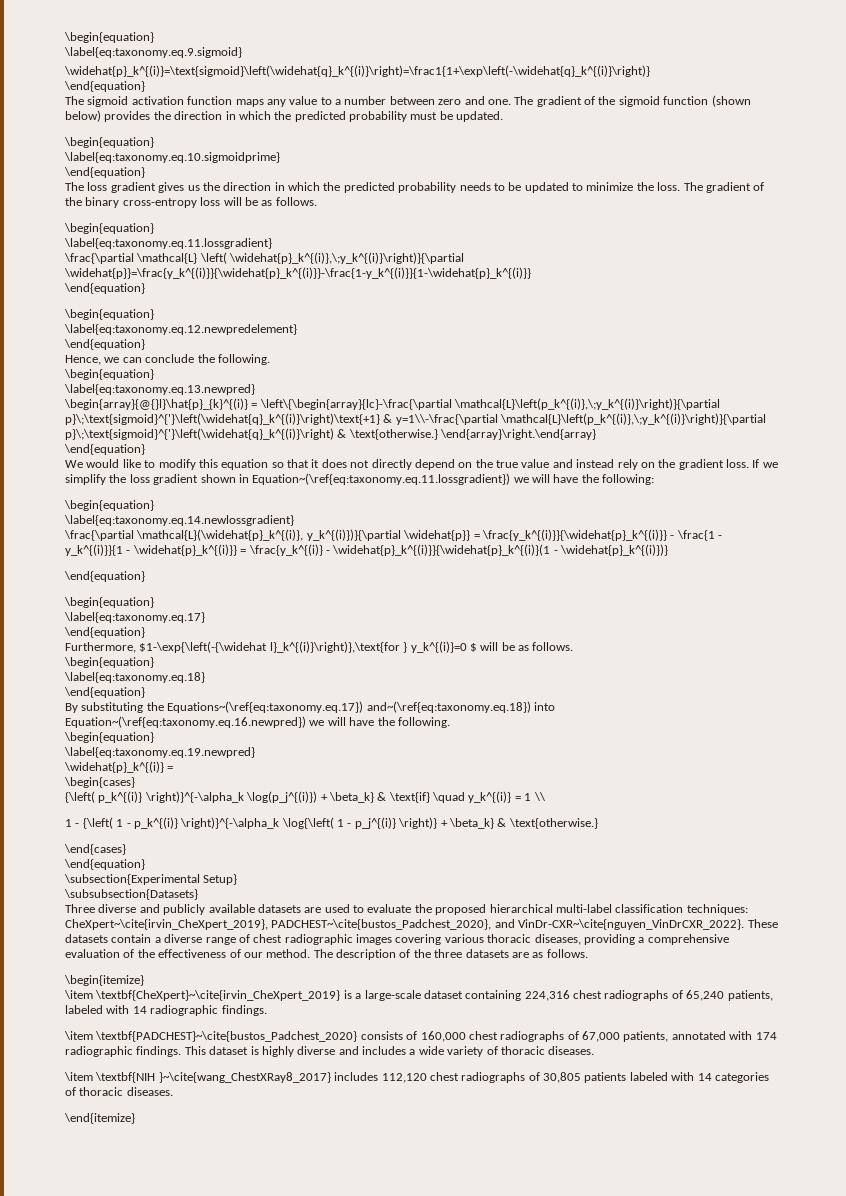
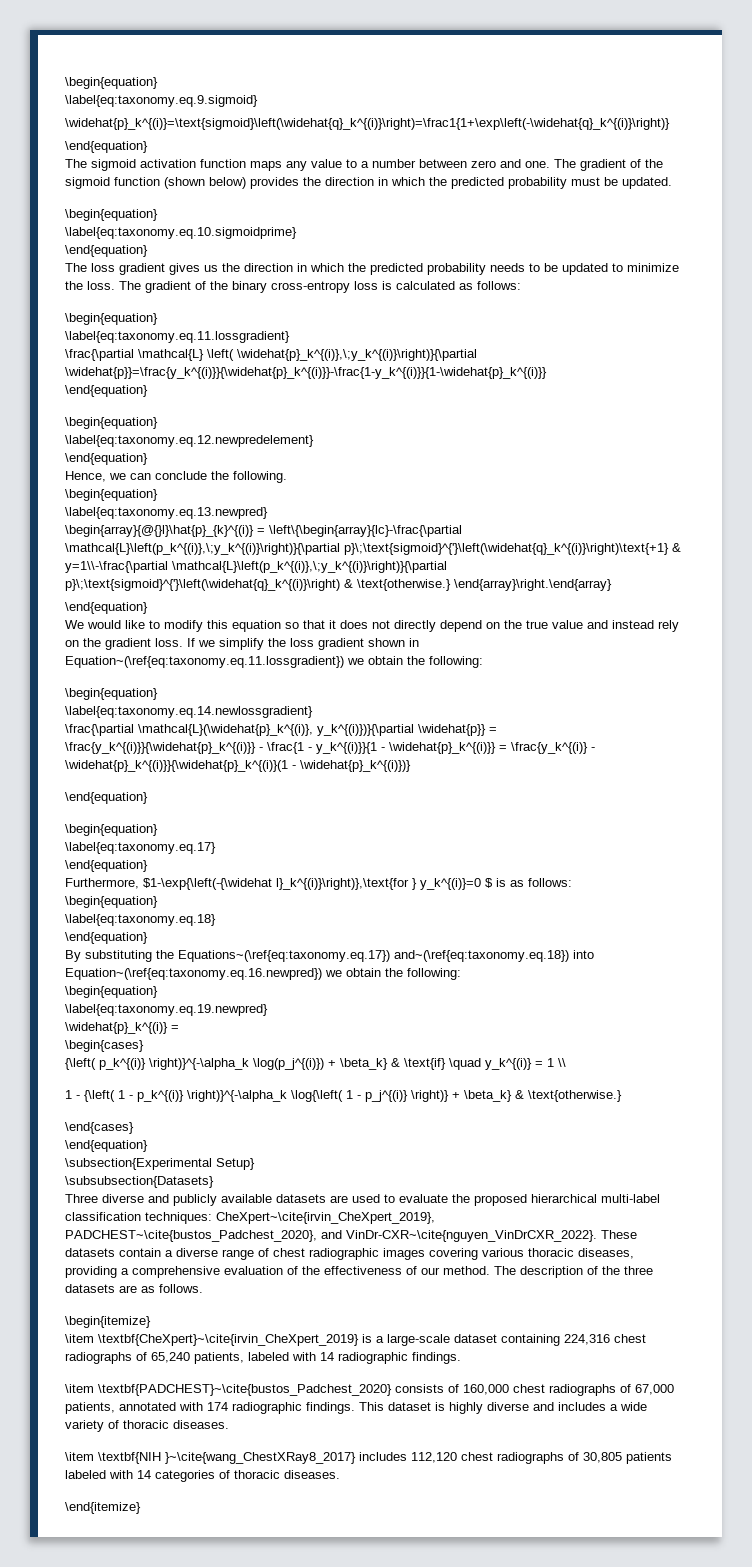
- The gradient of the binary cross-entropy loss will be as follows.
+ The gradient of the binary cross-entropy loss is calculated as follows:
- If we simplify the loss gradient shown in Equation~(\ref{eq:taxonomy.eq.11.lossgradient}) we will have the following:
+ If we simplify the loss gradient shown in Equation~(\ref{eq:taxonomy.eq.11.lossgradient}) we obtain the following:
- Furthermore, $1-\exp{\left(-{\widehat l}_k^{(i)}\right)},\text{for } y_k^{(i)}=0 $ will be as follows.
+ Furthermore, $1-\exp{\left(-{\widehat l}_k^{(i)}\right)},\text{for } y_k^{(i)}=0 $ is as follows:
- By substituting the Equations~(\ref{eq:taxonomy.eq.17}) and~(\ref{eq:taxonomy.eq.18}) into Equation~(\ref{eq:taxonomy.eq.16.newpred}) we will have the following.
+ By substituting the Equations~(\ref{eq:taxonomy.eq.17}) and~(\ref{eq:taxonomy.eq.18}) into Equation~(\ref{eq:taxonomy.eq.16.newpred}) we obtain the following:

